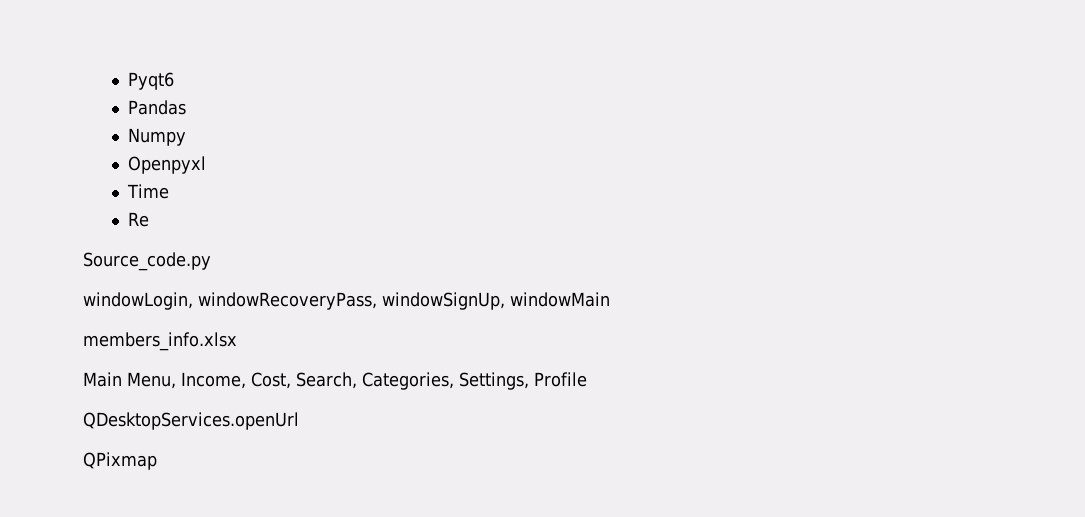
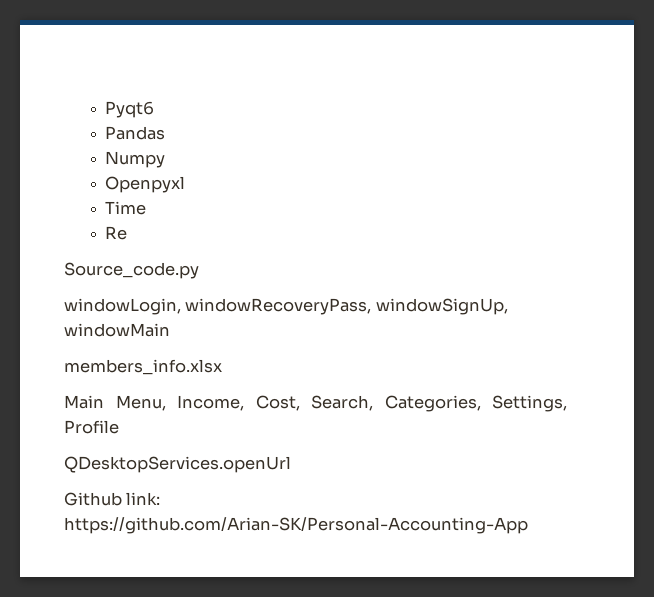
- QPixmap
+ Github link: https://github.com/Arian-SK/Personal-Accounting-App

